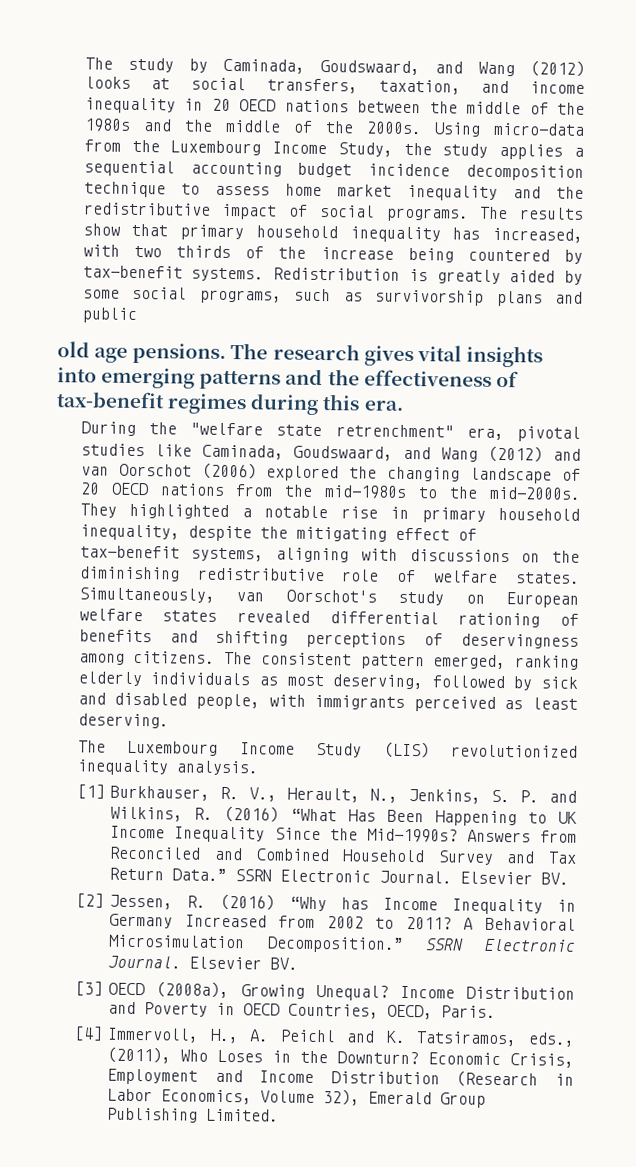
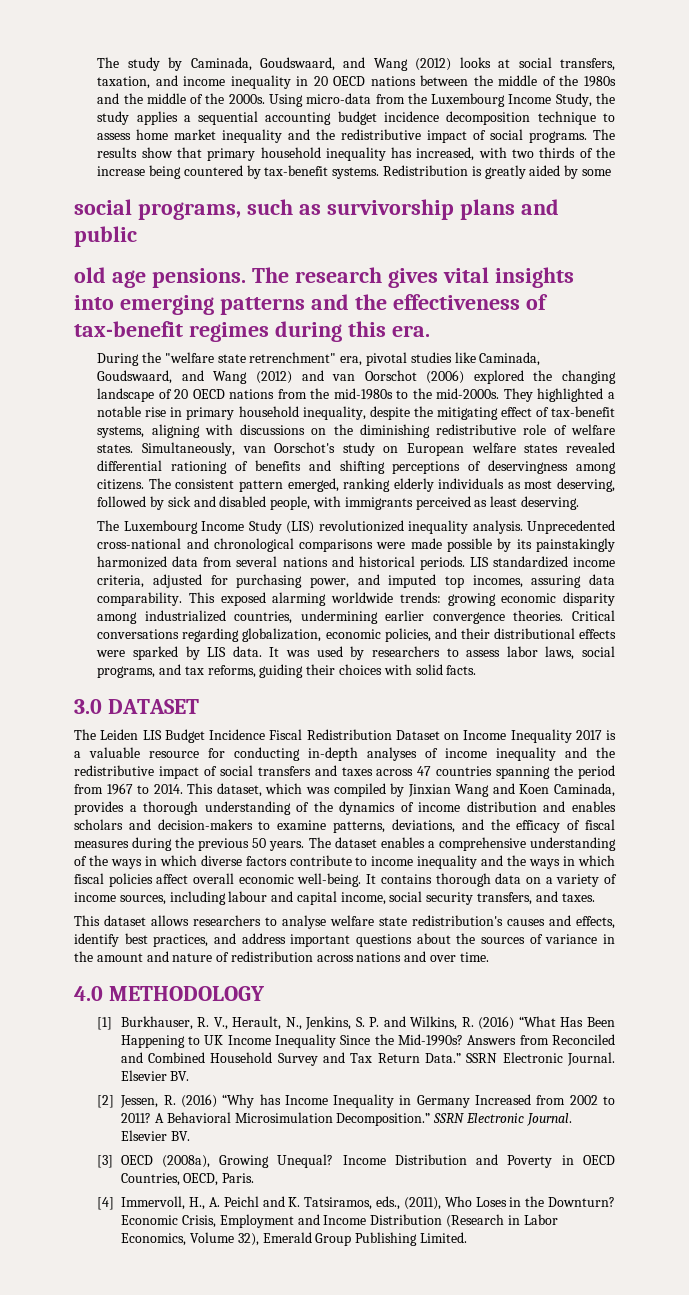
- Redistribution is greatly aided by some social programs, such as survivorship plans and public
+ Redistribution is greatly aided by some
+ social programs, such as survivorship plans and public
+ Unprecedented cross-national and chronological comparisons were made possible by its painstakingly harmonized data from several nations and historical periods. LIS standardized income criteria, adjusted for purchasing power, and imputed top incomes, assuring data comparability. This exposed alarming worldwide trends: growing economic disparity among industrialized countries, undermining earlier convergence theories. Critical conversations regarding globalization, economic policies, and their distributional effects were sparked by LIS data. It was used by researchers to assess labor laws, social programs, and tax reforms, guiding their choices with solid facts.
+ 3.0 DATASET
+ The Leiden LIS Budget Incidence Fiscal Redistribution Dataset on Income Inequality 2017 is a valuable resource for conducting in-depth analyses of income inequality and the redistributive impact of social transfers and taxes across 47 countries spanning the period from 1967 to 2014. This dataset, which was compiled by Jinxian Wang and Koen Caminada, provides a thorough understanding of the dynamics of income distribution and enables scholars and decision-makers to examine patterns, deviations, and the efficacy of fiscal measures during the previous 50 years. The dataset enables a comprehensive understanding of the ways in which diverse factors contribute to income inequality and the ways in which fiscal policies affect overall economic well-being. It contains thorough data on a variety of income sources, including labour and capital income, social security transfers, and taxes.
+ This dataset allows researchers to analyse welfare state redistribution's causes and effects, identify best practices, and address important questions about the sources of variance in the amount and nature of redistribution across nations and over time.
+ 4.0 METHODOLOGY

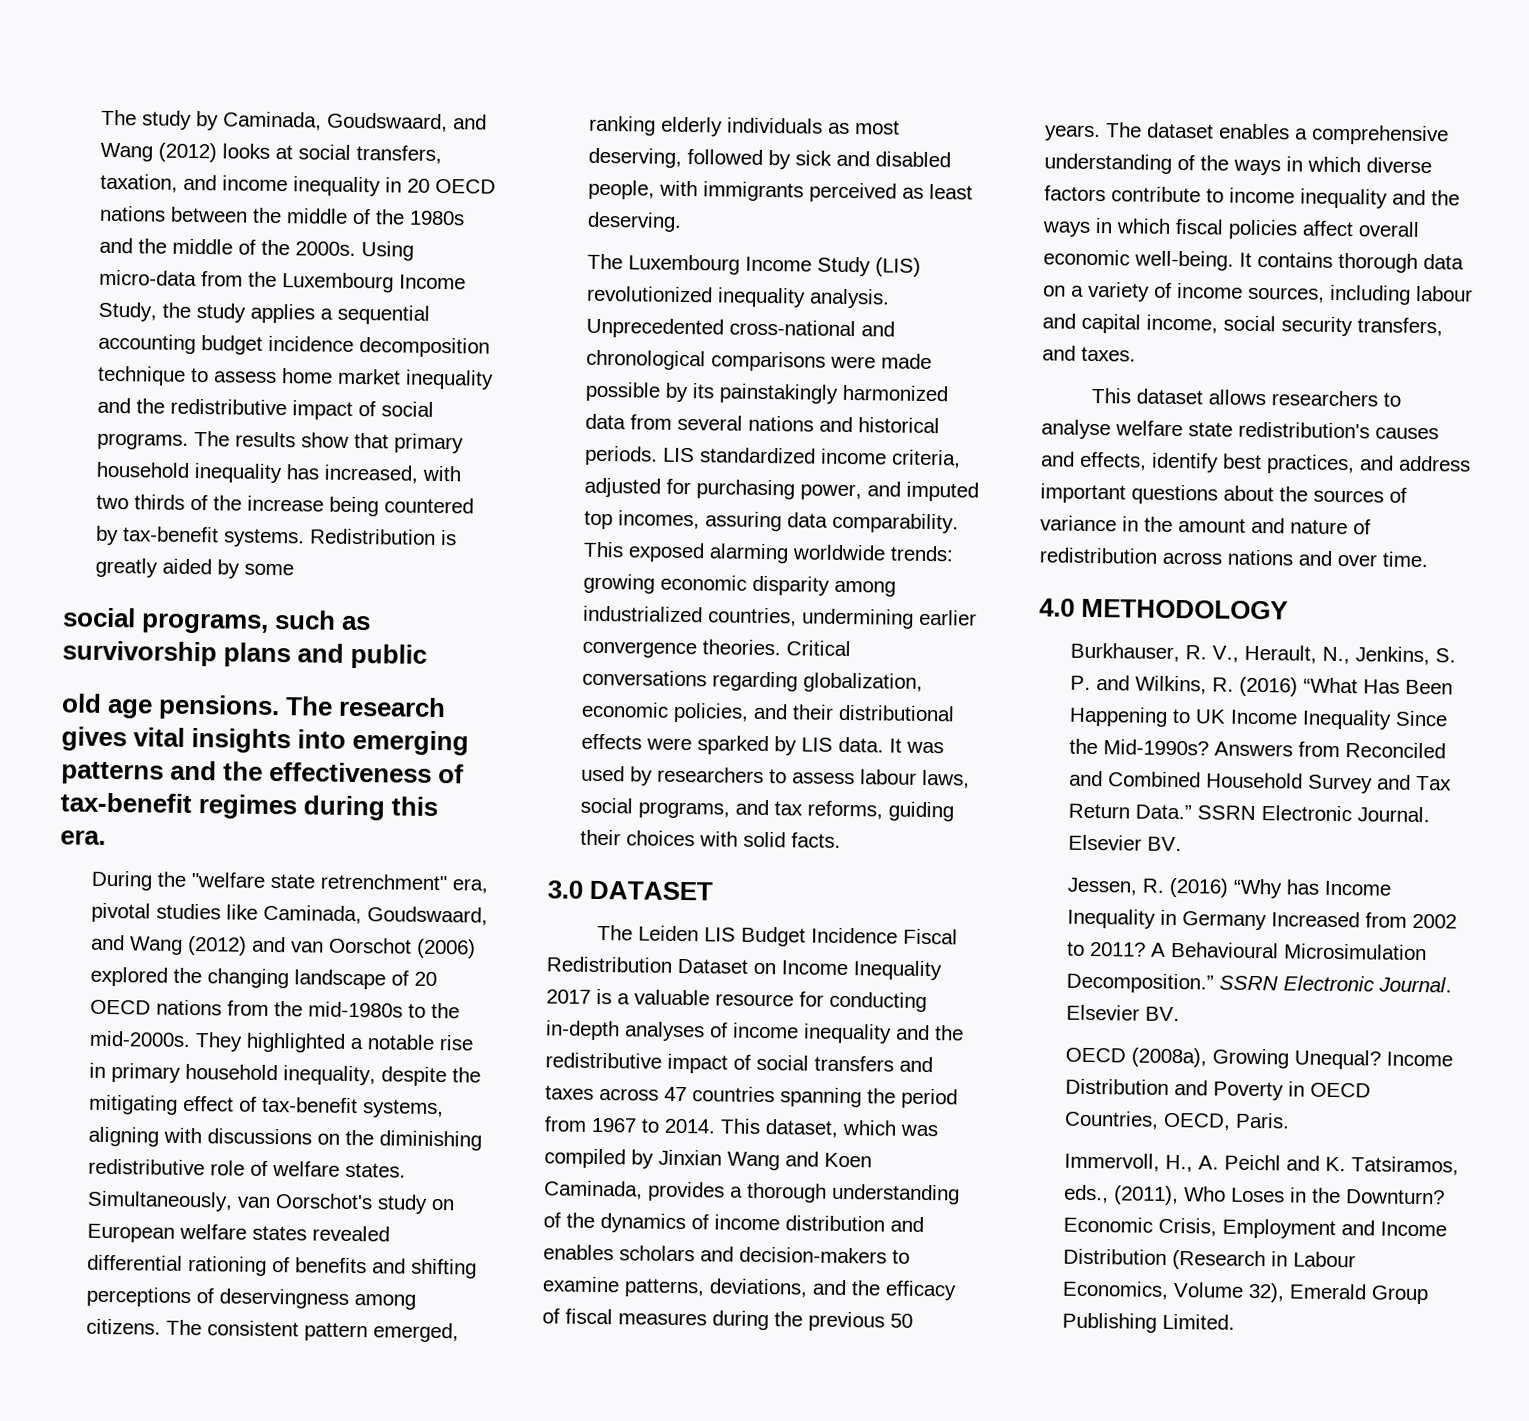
- It was used by researchers to assess labor laws, social programs, and tax reforms, guiding their choices with solid facts.
+ It was used by researchers to assess labour laws, social programs, and tax reforms, guiding their choices with solid facts.
- [1] Burkhauser, R. V., Herault, N., Jenkins, S. P. and Wilkins, R. (2016) “What Has Been Happening to UK Income Inequality Since the Mid-1990s?
+ Burkhauser, R. V., Herault, N., Jenkins, S. P. and Wilkins, R. (2016) “What Has Been Happening to UK Income Inequality Since the Mid-1990s?
- [2] Jessen, R. (2016) “Why has Income Inequality in Germany Increased from 2002 to 2011?
+ Jessen, R. (2016) “Why has Income Inequality in Germany Increased from 2002 to 2011?
- A Behavioral Microsimulation Decomposition.”
+ A Behavioural Microsimulation Decomposition.”
- [3] OECD (2008a), Growing Unequal?
+ OECD (2008a), Growing Unequal?
- [4] Immervoll, H., A. Peichl and K. Tatsiramos, eds., (2011), Who Loses in the Downturn?
+ Immervoll, H., A. Peichl and K. Tatsiramos, eds., (2011), Who Loses in the Downturn?
- Economic Crisis, Employment and Income Distribution (Research in Labor Economics, Volume 32), Emerald Group Publishing Limited.
+ Economic Crisis, Employment and Income Distribution (Research in Labour Economics, Volume 32), Emerald Group Publishing Limited.

